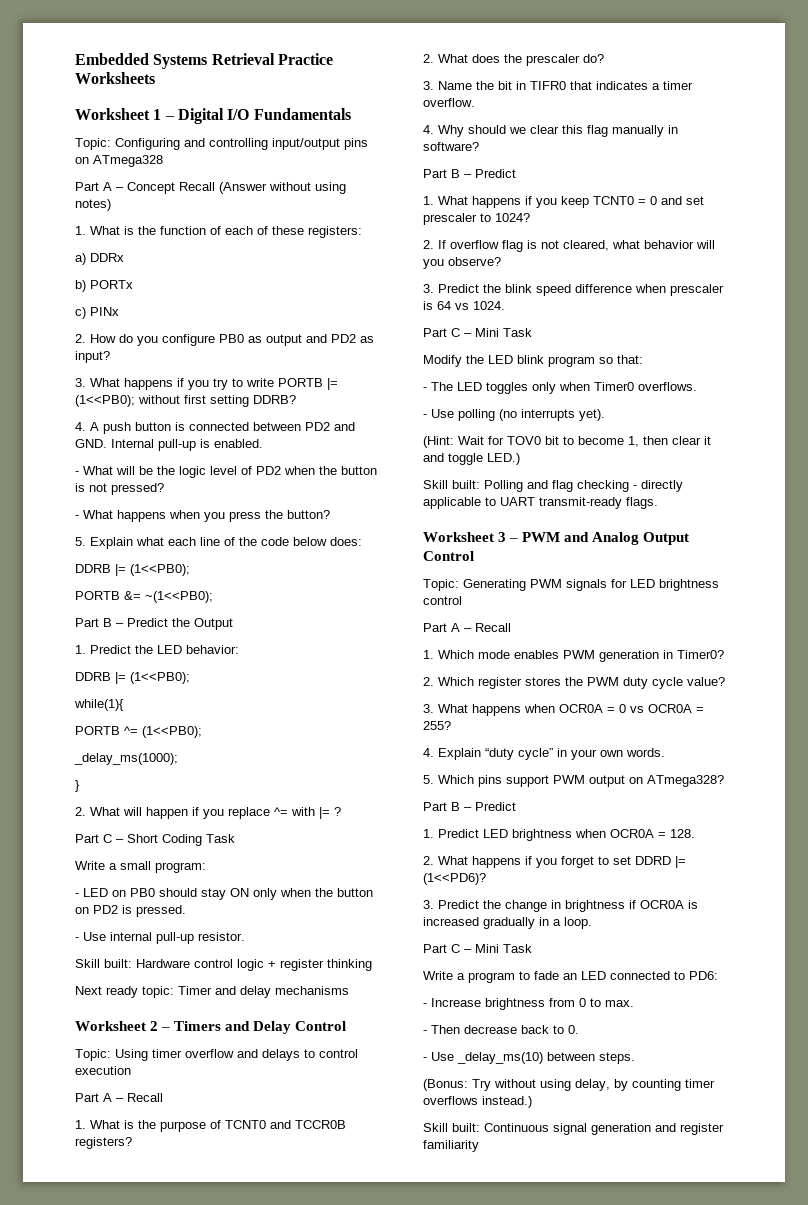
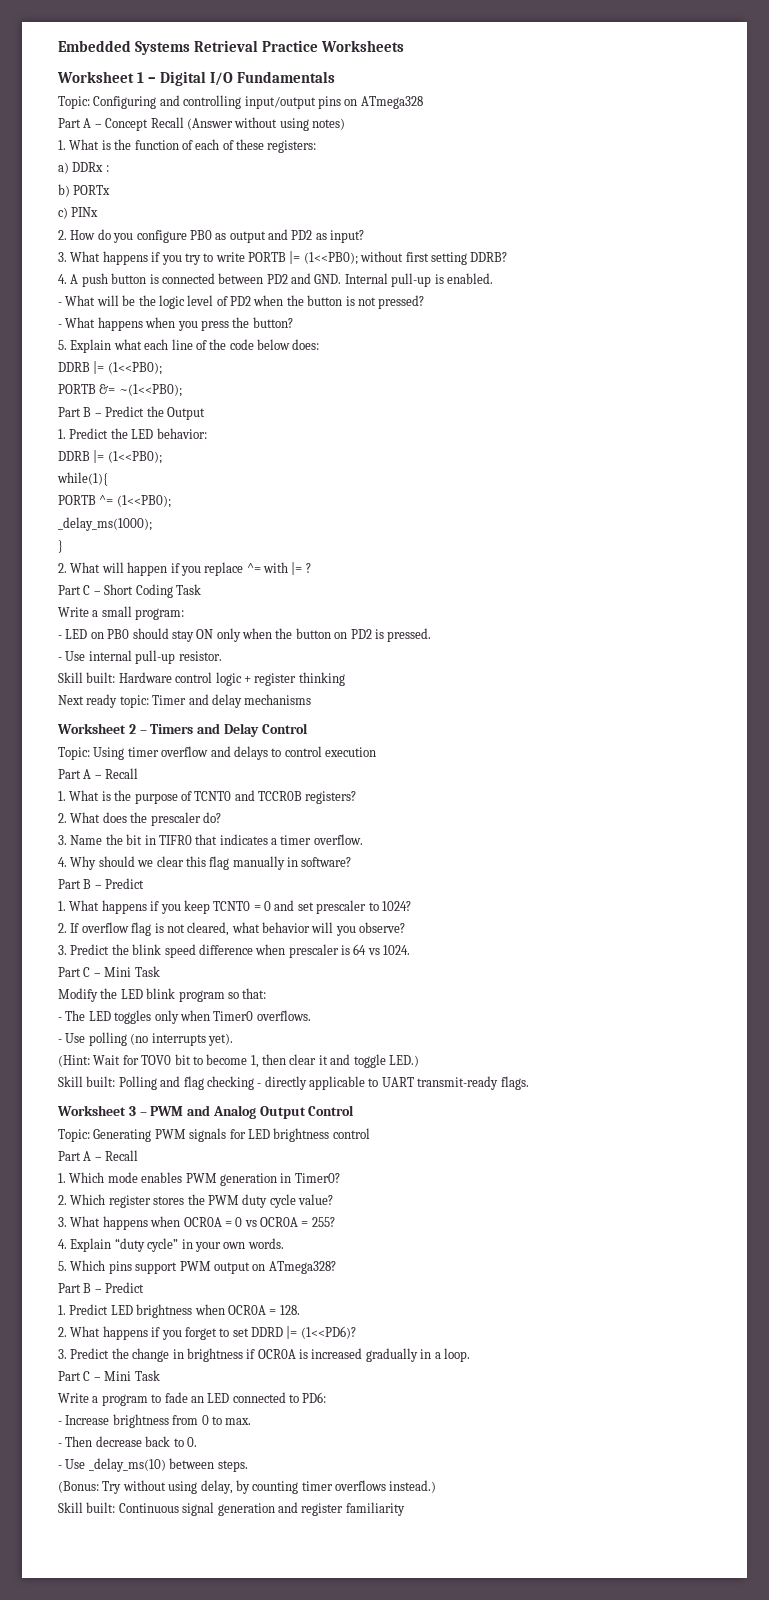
- a) DDRx
+ a) DDRx :

